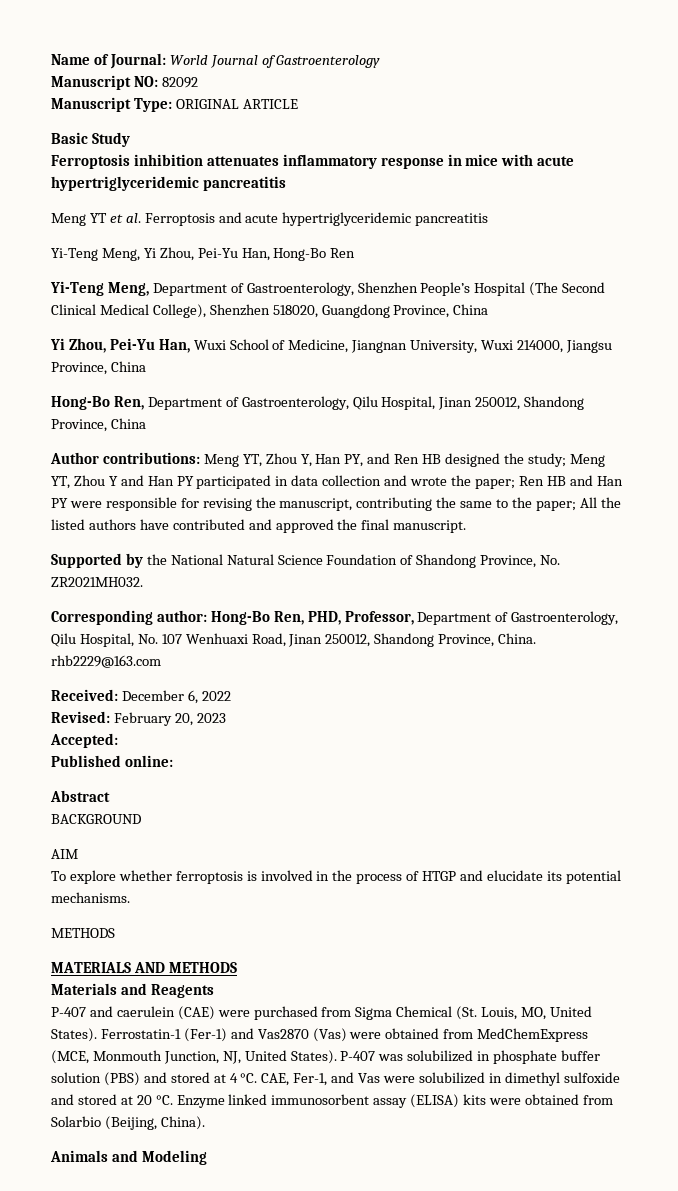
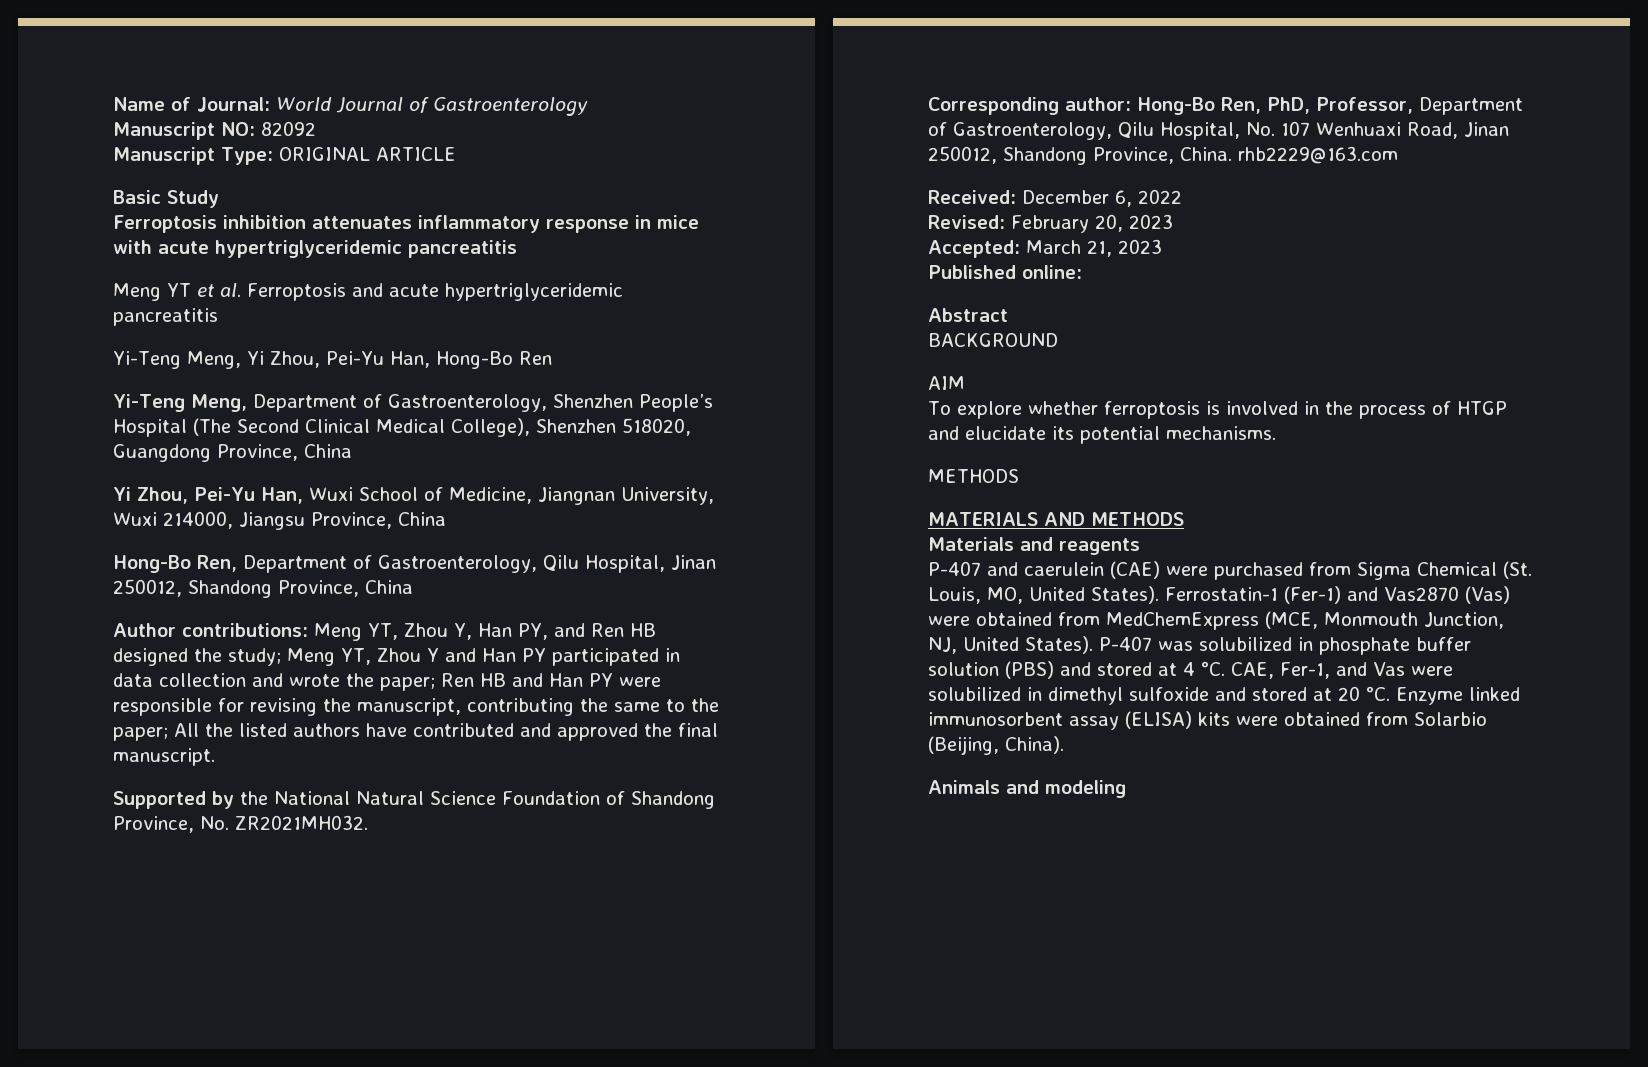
- Corresponding author: Hong-Bo Ren, PHD, Professor, Department of Gastroenterology, Qilu Hospital, No. 107 Wenhuaxi Road, Jinan 250012, Shandong Province, China. rhb2229@163.com
+ Corresponding author: Hong-Bo Ren, PhD, Professor, Department of Gastroenterology, Qilu Hospital, No. 107 Wenhuaxi Road, Jinan 250012, Shandong Province, China. rhb2229@163.com
- Accepted:
+ Accepted: March 21, 2023
- Materials and Reagents
+ Materials and reagents
- Animals and Modeling
+ Animals and modeling

